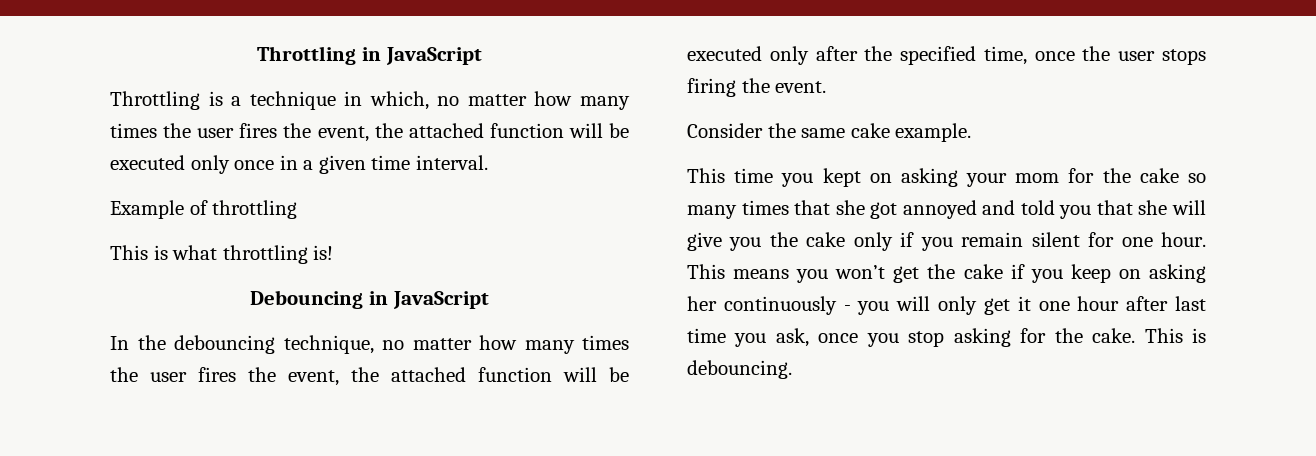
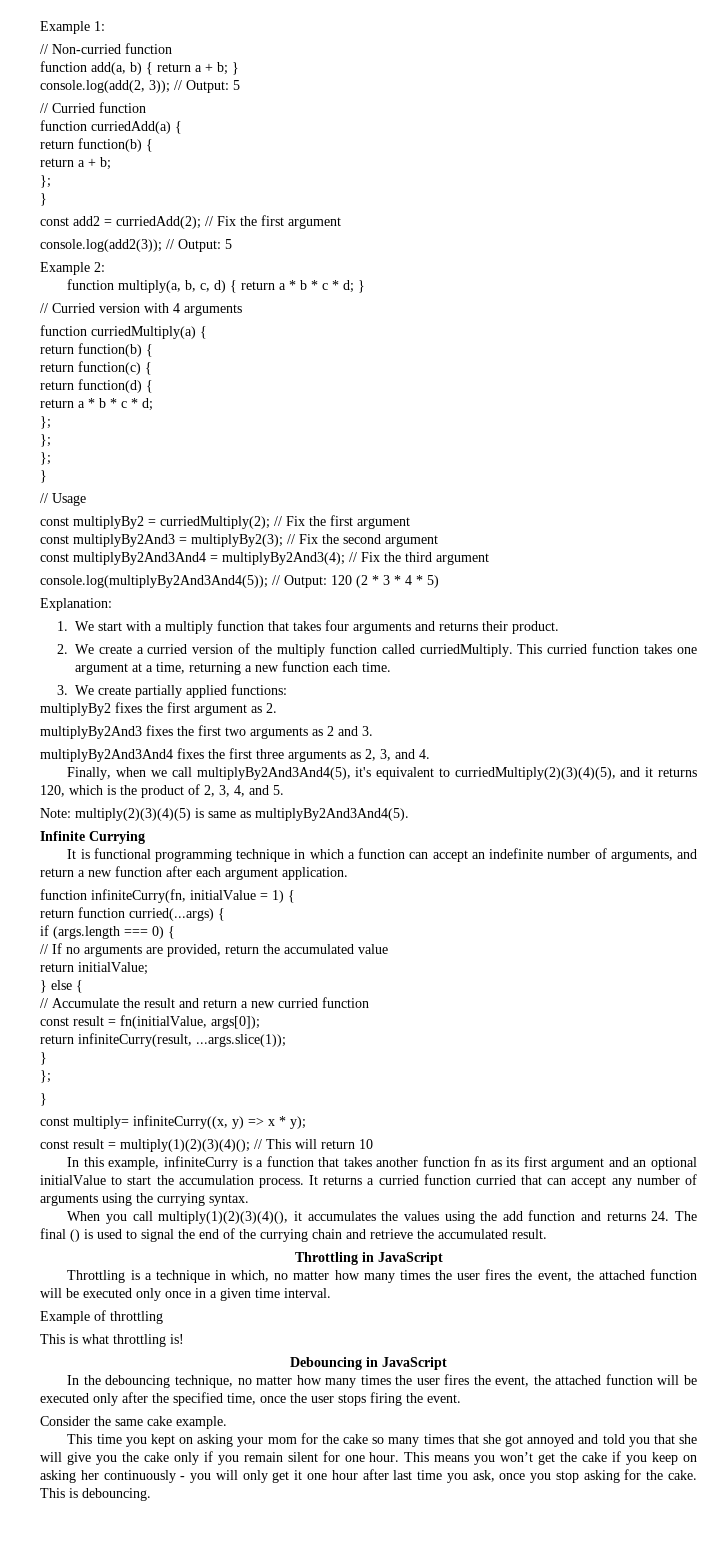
+ Example 1:
+ // Non-curried function
+ function add(a, b) { return a + b; }
+ console.log(add(2, 3)); // Output: 5
+ // Curried function
+ function curriedAdd(a) {
+ return function(b) {
+ return a + b;
+ };
+ }
+ const add2 = curriedAdd(2); // Fix the first argument
+ console.log(add2(3)); // Output: 5
+ Example 2:
+ function multiply(a, b, c, d) { return a * b * c * d; }
+ // Curried version with 4 arguments
+ function curriedMultiply(a) {
+ return function(b) {
+ return function(c) {
+ return function(d) {
+ return a * b * c * d;
+ };
+ };
+ };
+ }
+ // Usage
+ const multiplyBy2 = curriedMultiply(2); // Fix the first argument
+ const multiplyBy2And3 = multiplyBy2(3); // Fix the second argument
+ const multiplyBy2And3And4 = multiplyBy2And3(4); // Fix the third argument
+ console.log(multiplyBy2And3And4(5)); // Output: 120 (2 * 3 * 4 * 5)
+ Explanation:
+ 1. We start with a multiply function that takes four arguments and returns their product.
+ 2. We create a curried version of the multiply function called curriedMultiply. This curried function takes one argument at a time, returning a new function each time.
+ 3. We create partially applied functions:
+ multiplyBy2 fixes the first argument as 2.
+ multiplyBy2And3 fixes the first two arguments as 2 and 3.
+ multiplyBy2And3And4 fixes the first three arguments as 2, 3, and 4.
+ Finally, when we call multiplyBy2And3And4(5), it's equivalent to curriedMultiply(2)(3)(4)(5), and it returns 120, which is the product of 2, 3, 4, and 5.
+ Note: multiply(2)(3)(4)(5) is same as multiplyBy2And3And4(5).
+ Infinite Currying
+ It is functional programming technique in which a function can accept an indefinite number of arguments, and return a new function after each argument application.
+ function infiniteCurry(fn, initialValue = 1) {
+ return function curried(...args) {
+ if (args.length === 0) {
+ // If no arguments are provided, return the accumulated value
+ return initialValue;
+ } else {
+ // Accumulate the result and return a new curried function
+ const result = fn(initialValue, args[0]);
+ return infiniteCurry(result, ...args.slice(1));
+ }
+ };
+ }
+ const multiply= infiniteCurry((x, y) => x * y);
+ const result = multiply(1)(2)(3)(4)(); // This will return 10
+ In this example, infiniteCurry is a function that takes another function fn as its first argument and an optional initialValue to start the accumulation process. It returns a curried function curried that can accept any number of arguments using the currying syntax.
+ When you call multiply(1)(2)(3)(4)(), it accumulates the values using the add function and returns 24. The final () is used to signal the end of the currying chain and retrieve the accumulated result.

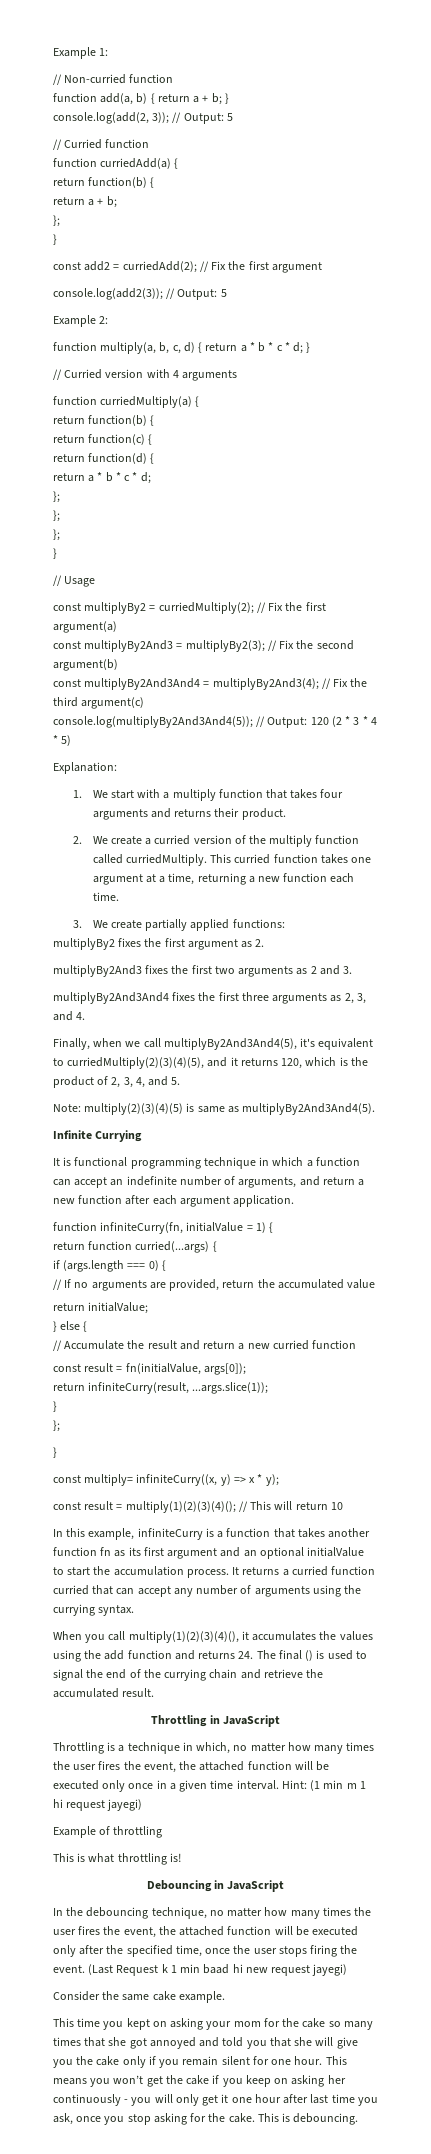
- const multiplyBy2 = curriedMultiply(2); // Fix the first argument
+ const multiplyBy2 = curriedMultiply(2); // Fix the first argument(a)
- const multiplyBy2And3 = multiplyBy2(3); // Fix the second argument
+ const multiplyBy2And3 = multiplyBy2(3); // Fix the second argument(b)
- const multiplyBy2And3And4 = multiplyBy2And3(4); // Fix the third argument
+ const multiplyBy2And3And4 = multiplyBy2And3(4); // Fix the third argument(c)
+ Hint: (1 min m 1 hi request jayegi)
+ (Last Request k 1 min baad hi new request jayegi)

